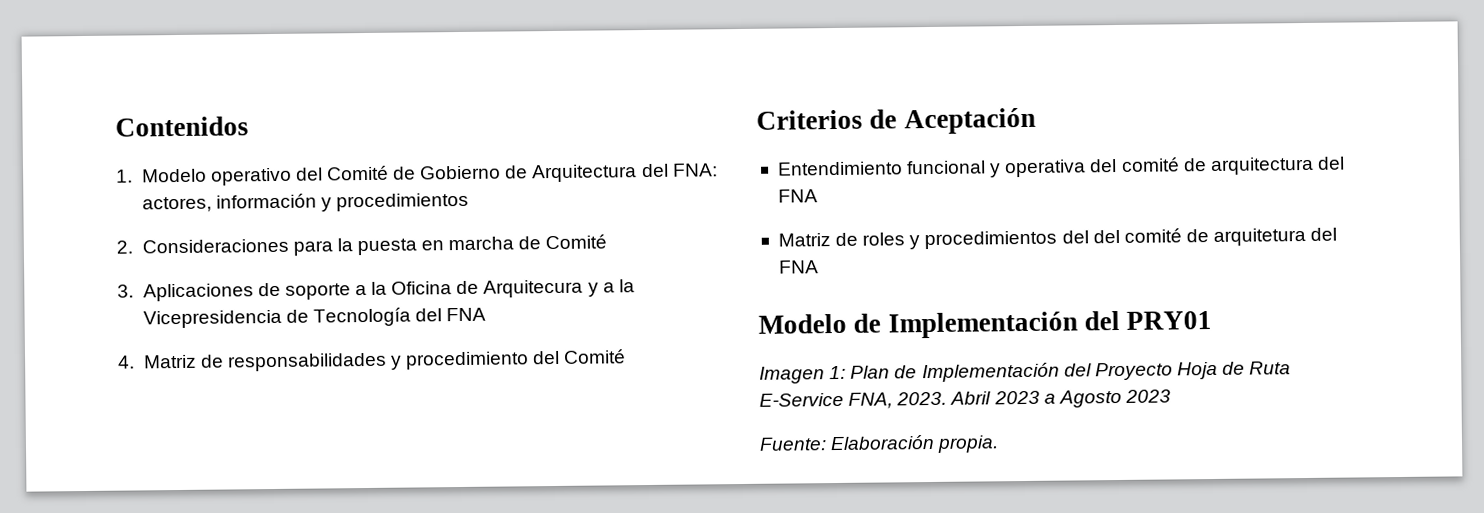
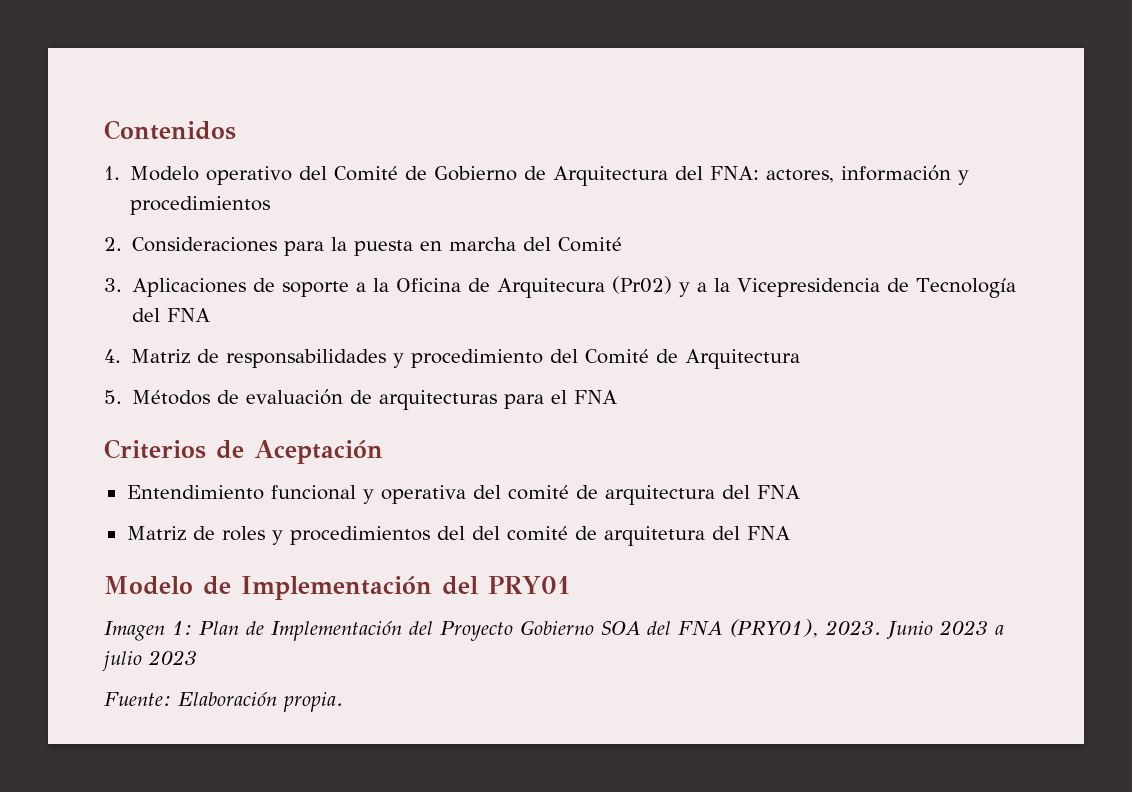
- 2. Consideraciones para la puesta en marcha de Comité
+ 2. Consideraciones para la puesta en marcha del Comité
- 3. Aplicaciones de soporte a la Oficina de Arquitecura y a la Vicepresidencia de Tecnología del FNA
+ 3. Aplicaciones de soporte a la Oficina de Arquitecura (Pr02) y a la Vicepresidencia de Tecnología del FNA
- 4. Matriz de responsabilidades y procedimiento del Comité
+ 4. Matriz de responsabilidades y procedimiento del Comité de Arquitectura
+ 5. Métodos de evaluación de arquitecturas para el FNA
- Imagen 1: Plan de Implementación del Proyecto Hoja de Ruta E-Service FNA, 2023. Abril 2023 a Agosto 2023
+ Imagen 1: Plan de Implementación del Proyecto Gobierno SOA del FNA (PRY01), 2023. Junio 2023 a julio 2023

